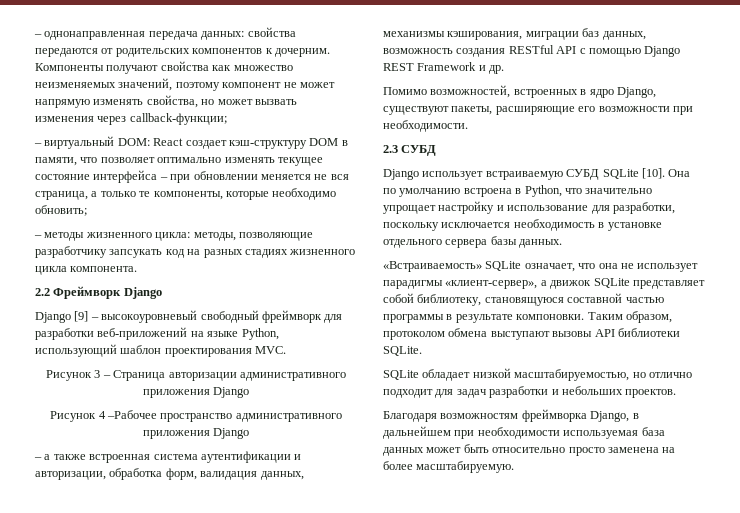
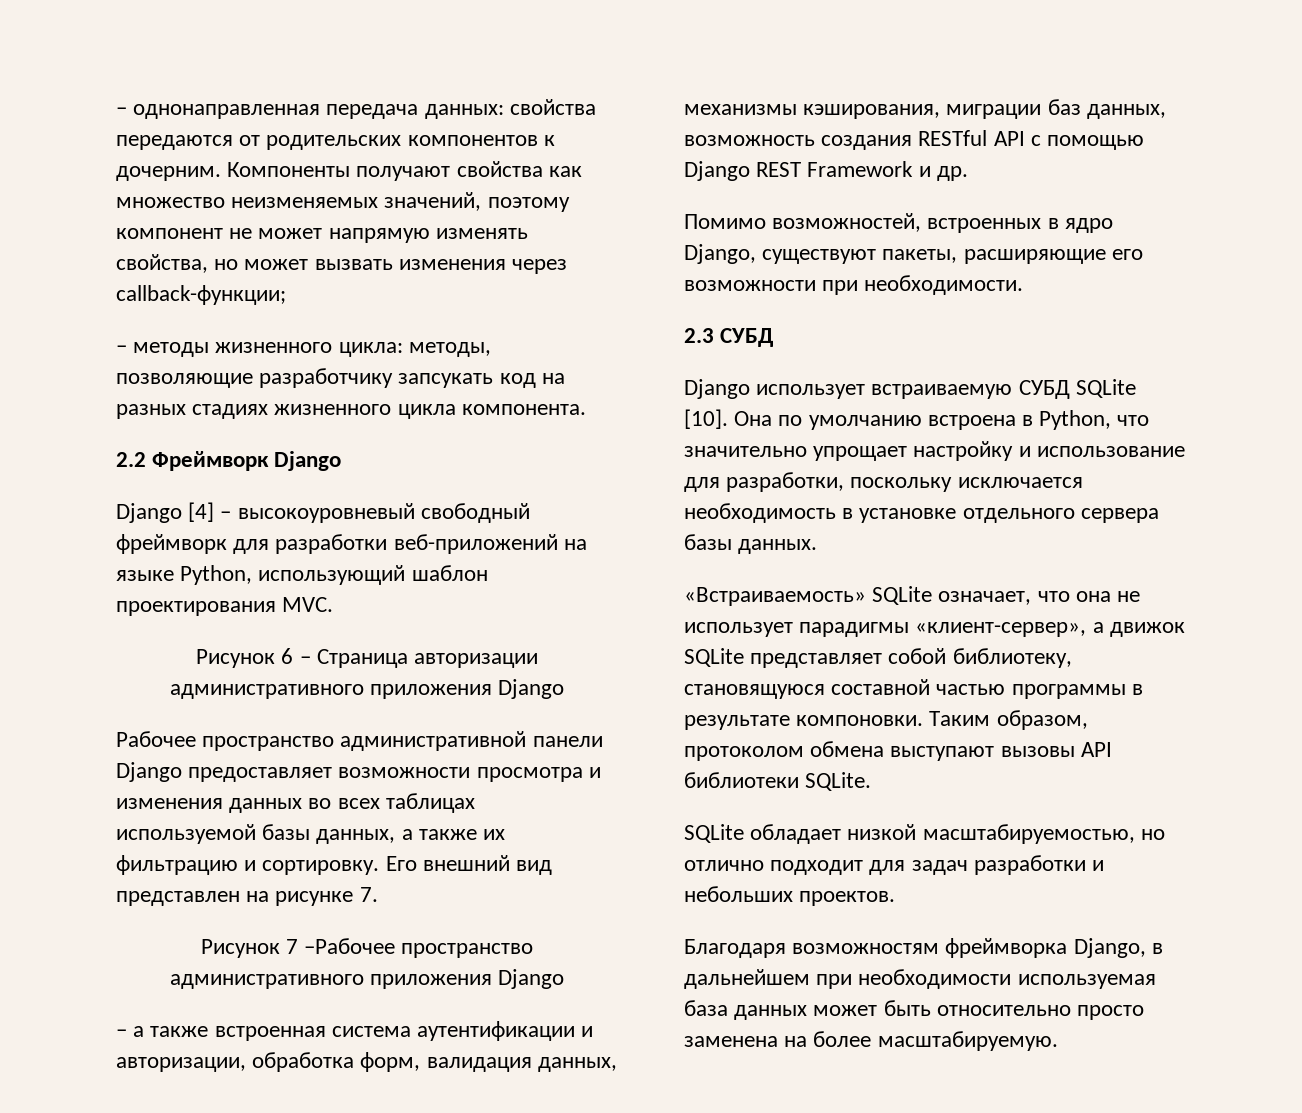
- – виртуальный DOM: React создает кэш-структуру DOM в памяти, что позволяет оптимально изменять текущее состояние интерфейса – при обновлении меняется не вся страница, а только те компоненты, которые необходимо обновить;
- Django [9] – высокоуровневый свободный фреймворк для разработки веб-приложений на языке Python, использующий шаблон проектирования MVC.
+ Django [4] – высокоуровневый свободный фреймворк для разработки веб-приложений на языке Python, использующий шаблон проектирования MVC.
- Рисунок 3 – Страница авторизации административного приложения Django
+ Рисунок 6 – Страница авторизации административного приложения Django
- Рисунок 4 –Рабочее пространство административного приложения Django
+ Рабочее пространство административной панели Django предоставляет возможности просмотра и изменения данных во всех таблицах используемой базы данных, а также их фильтрацию и сортировку. Его внешний вид представлен на рисунке 7.
+ Рисунок 7 –Рабочее пространство административного приложения Django

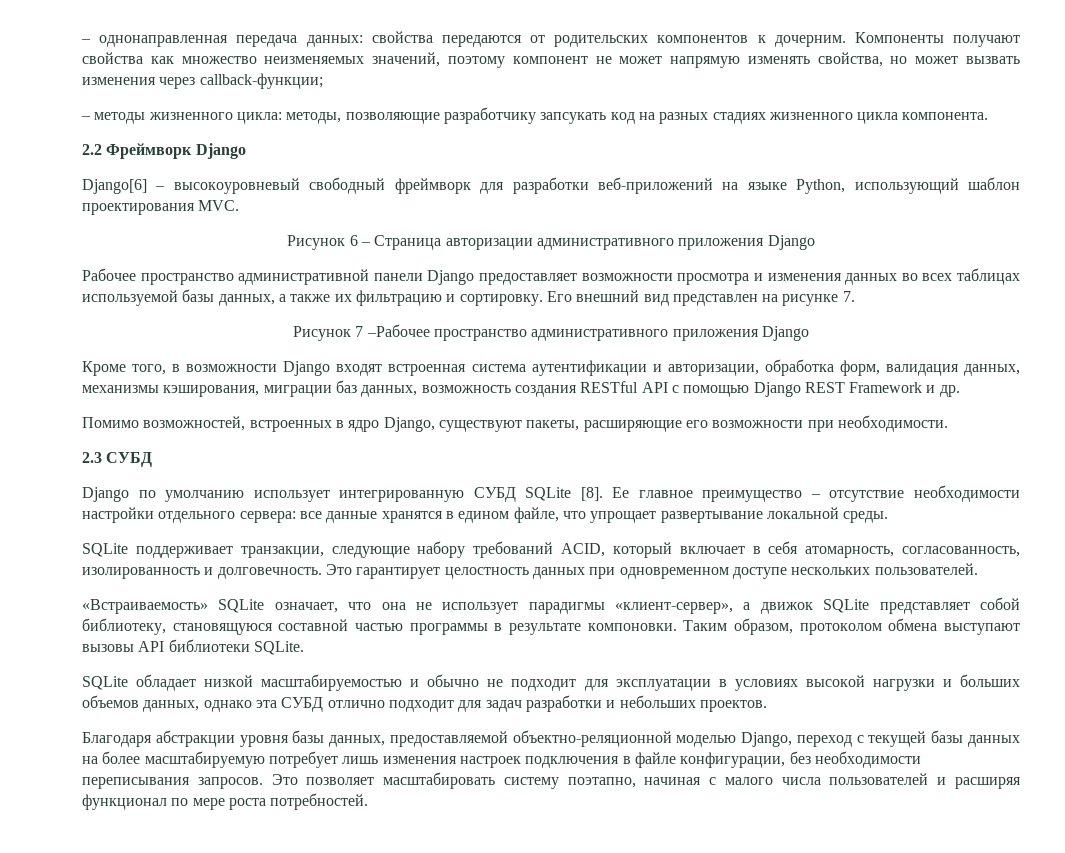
- Django [4] – высокоуровневый свободный фреймворк для разработки веб-приложений на языке Python, использующий шаблон проектирования MVC.
+ Django[6] – высокоуровневый свободный фреймворк для разработки веб-приложений на языке Python, использующий шаблон проектирования MVC.
- – а также встроенная система аутентификации и авторизации, обработка форм, валидация данных, механизмы кэширования, миграции баз данных, возможность создания RESTful API с помощью Django REST Framework и др.
+ Кроме того, в возможности Django входят встроенная система аутентификации и авторизации, обработка форм, валидация данных, механизмы кэширования, миграции баз данных, возможность создания RESTful API с помощью Django REST Framework и др.
- Django использует встраиваемую СУБД SQLite [10]. Она по умолчанию встроена в Python, что значительно упрощает настройку и использование для разработки, поскольку исключается необходимость в установке отдельного сервера базы данных.
+ Django по умолчанию использует интегрированную СУБД SQLite [8]. Ее главное преимущество – отсутствие необходимости настройки отдельного сервера: все данные хранятся в едином файле, что упрощает развертывание локальной среды.
+ SQLite поддерживает транзакции, следующие набору требований ACID, который включает в себя атомарность, согласованность, изолированность и долговечность. Это гарантирует целостность данных при одновременном доступе нескольких пользователей.
- SQLite обладает низкой масштабируемостью, но отлично подходит для задач разработки и небольших проектов.
+ SQLite обладает низкой масштабируемостью и обычно не подходит для эксплуатации в условиях высокой нагрузки и больших объемов данных, однако эта СУБД отлично подходит для задач разработки и небольших проектов.
- Благодаря возможностям фреймворка Django, в дальнейшем при необходимости используемая база данных может быть относительно просто заменена на более масштабируемую.
+ Благодаря абстракции уровня базы данных, предоставляемой объектно-реляционной моделью Django, переход с текущей базы данных на более масштабируемую потребует лишь изменения настроек подключения в файле конфигурации, без необходимости переписывания запросов. Это позволяет масштабировать систему поэтапно, начиная с малого числа пользователей и расширяя функционал по мере роста потребностей.

